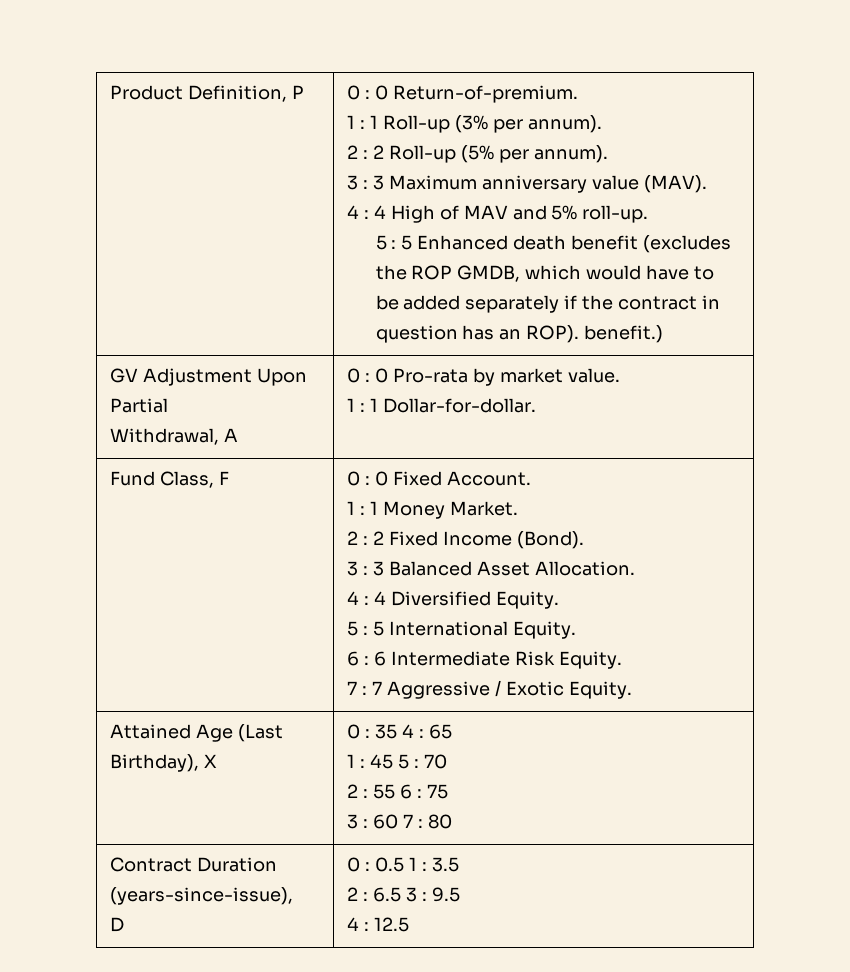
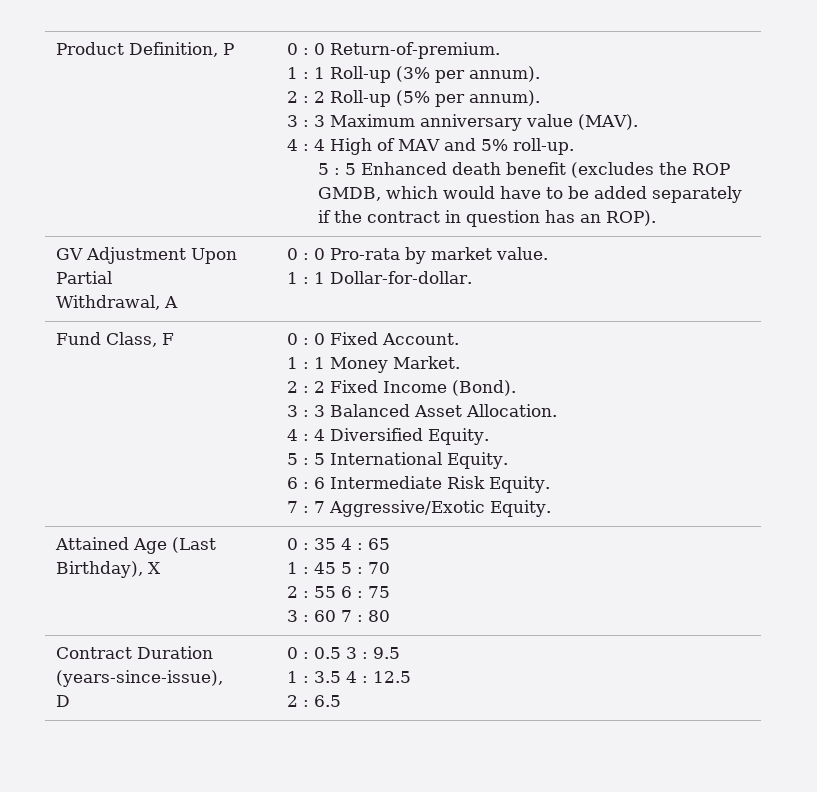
- 5 : 5 Enhanced death benefit (excludes the ROP GMDB, which would have to be added separately if the contract in question has an ROP). benefit.)
+ 5 : 5 Enhanced death benefit (excludes the ROP GMDB, which would have to be added separately if the contract in question has an ROP).
- 7 : 7 Aggressive / Exotic Equity.
+ 7 : 7 Aggressive/Exotic Equity.
  Contract Duration (years-since-issue),
- D | 0 : 0.5 1 : 3.5
- 2 : 6.5 3 : 9.5
- 4 : 12.5
+ D | 0 : 0.5 3 : 9.5
+ 1 : 3.5 4 : 12.5
+ 2 : 6.5

